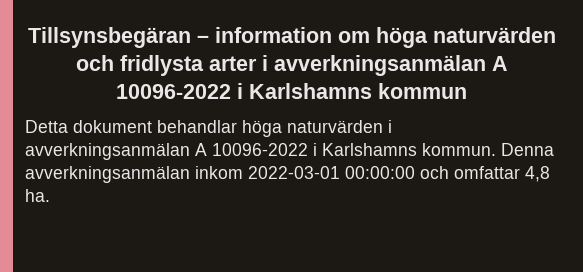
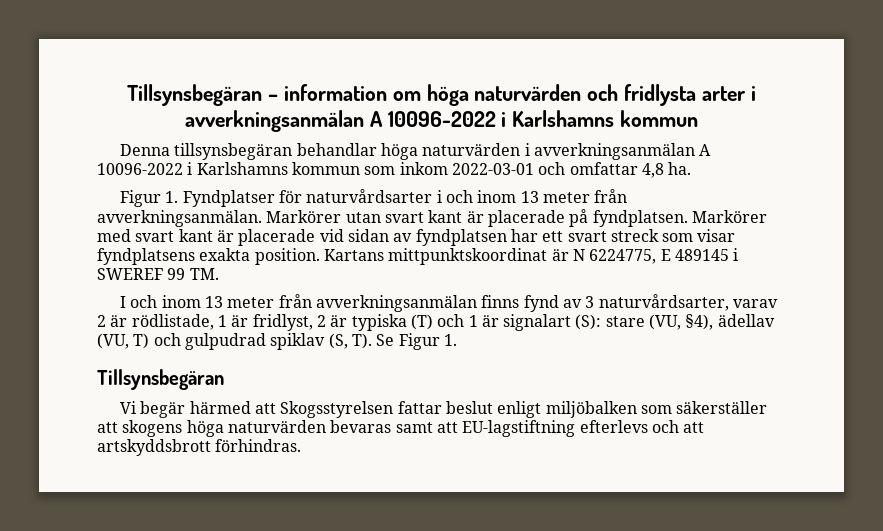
- Detta dokument behandlar höga naturvärden i avverkningsanmälan A 10096-2022 i Karlshamns kommun. Denna avverkningsanmälan inkom 2022-03-01 00:00:00 och omfattar 4,8 ha.
+ Denna tillsynsbegäran behandlar höga naturvärden i avverkningsanmälan A 10096-2022 i Karlshamns kommun som inkom 2022-03-01 och omfattar 4,8 ha.
+ Figur 1. Fyndplatser för naturvårdsarter i och inom 13 meter från avverkningsanmälan. Markörer utan svart kant är placerade på fyndplatsen. Markörer med svart kant är placerade vid sidan av fyndplatsen har ett svart streck som visar fyndplatsens exakta position. Kartans mittpunktskoordinat är N 6224775, E 489145 i SWEREF 99 TM.
+ I och inom 13 meter från avverkningsanmälan finns fynd av 3 naturvårdsarter, varav 2 är rödlistade, 1 är fridlyst, 2 är typiska (T) och 1 är signalart (S): stare (VU, §4), ädellav (VU, T) och gulpudrad spiklav (S, T). Se Figur 1.
+ Tillsynsbegäran
+ Vi begär härmed att Skogsstyrelsen fattar beslut enligt miljöbalken som säkerställer att skogens höga naturvärden bevaras samt att EU-lagstiftning efterlevs och att artskyddsbrott förhindras.

